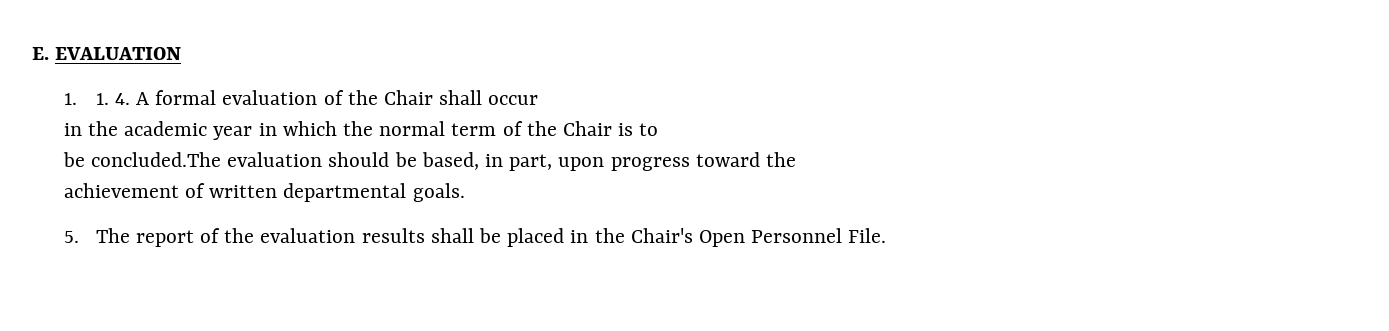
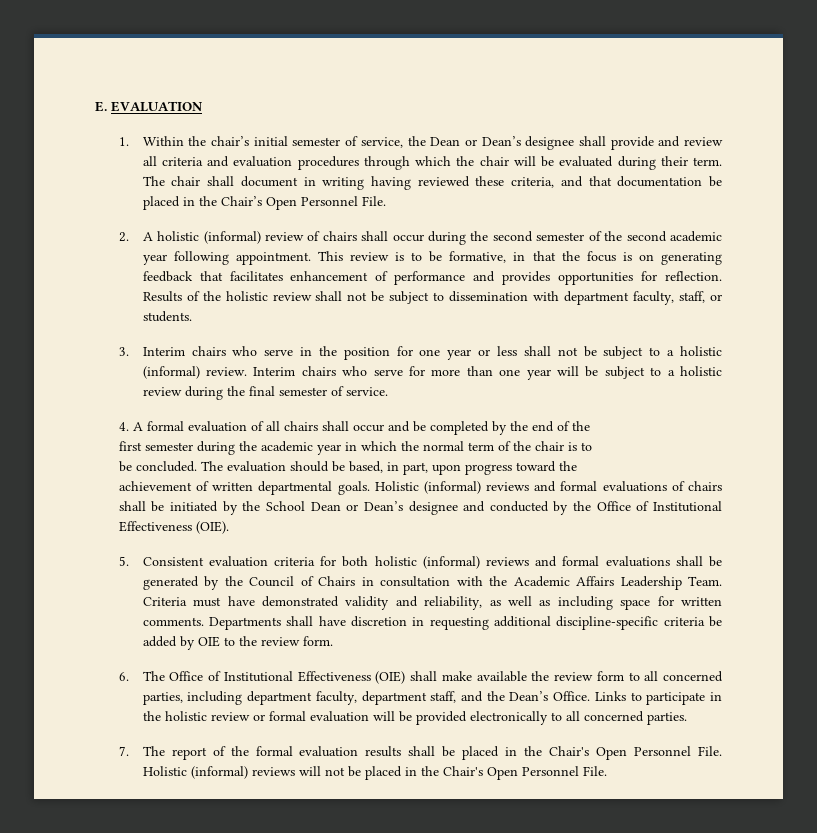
- 1. 1. 4. A formal evaluation of the Chair shall occur
- in the academic year in which the normal term of the Chair is to
+ 1. Within the chair’s initial semester of service, the Dean or Dean’s designee shall provide and review all criteria and evaluation procedures through which the chair will be evaluated during their term. The chair shall document in writing having reviewed these criteria, and that documentation be placed in the Chair’s Open Personnel File.
+ 2. A holistic (informal) review of chairs shall occur during the second semester of the second academic year following appointment. This review is to be formative, in that the focus is on generating feedback that facilitates enhancement of performance and provides opportunities for reflection. Results of the holistic review shall not be subject to dissemination with department faculty, staff, or students.
+ 3. Interim chairs who serve in the position for one year or less shall not be subject to a holistic (informal) review. Interim chairs who serve for more than one year will be subject to a holistic review during the final semester of service.
+ 4. A formal evaluation of all chairs shall occur and be completed by the end of the
+ first semester during the academic year in which the normal term of the chair is to
- be concluded.The evaluation should be based, in part, upon progress toward the
+ be concluded. The evaluation should be based, in part, upon progress toward the
- achievement of written departmental goals.
- 5. The report of the evaluation results shall be placed in the Chair's Open Personnel File.
+ achievement of written departmental goals. Holistic (informal) reviews and formal evaluations of chairs shall be initiated by the School Dean or Dean’s designee and conducted by the Office of Institutional Effectiveness (OIE).
+ 5. Consistent evaluation criteria for both holistic (informal) reviews and formal evaluations shall be generated by the Council of Chairs in consultation with the Academic Affairs Leadership Team. Criteria must have demonstrated validity and reliability, as well as including space for written comments. Departments shall have discretion in requesting additional discipline-specific criteria be added by OIE to the review form.
+ 6. The Office of Institutional Effectiveness (OIE) shall make available the review form to all concerned parties, including department faculty, department staff, and the Dean’s Office. Links to participate in the holistic review or formal evaluation will be provided electronically to all concerned parties.
+ 7. The report of the formal evaluation results shall be placed in the Chair's Open Personnel File.
+ Holistic (informal) reviews will not be placed in the Chair's Open Personnel File.

